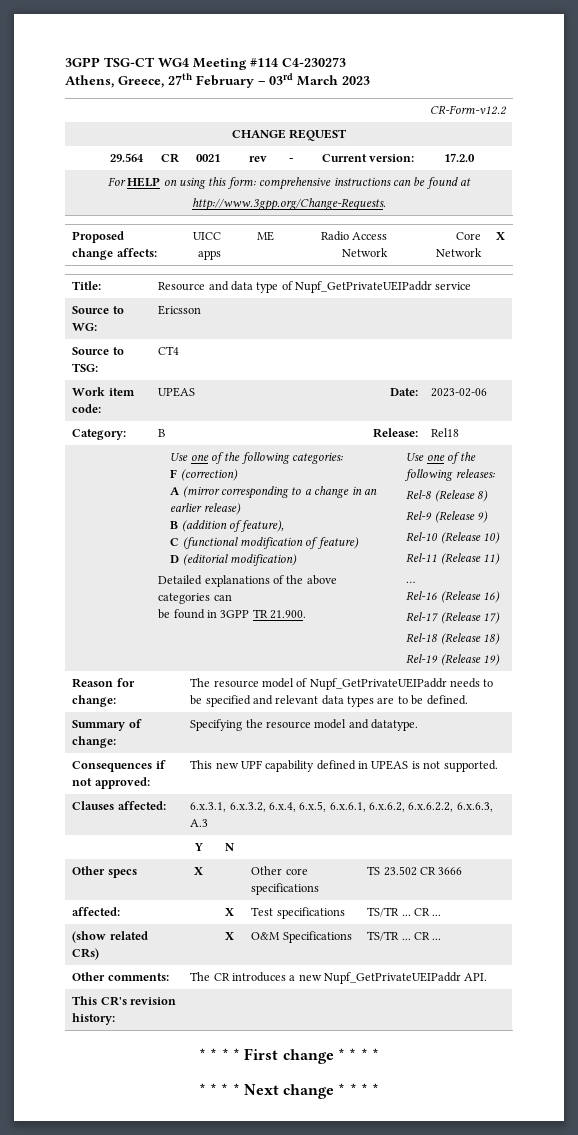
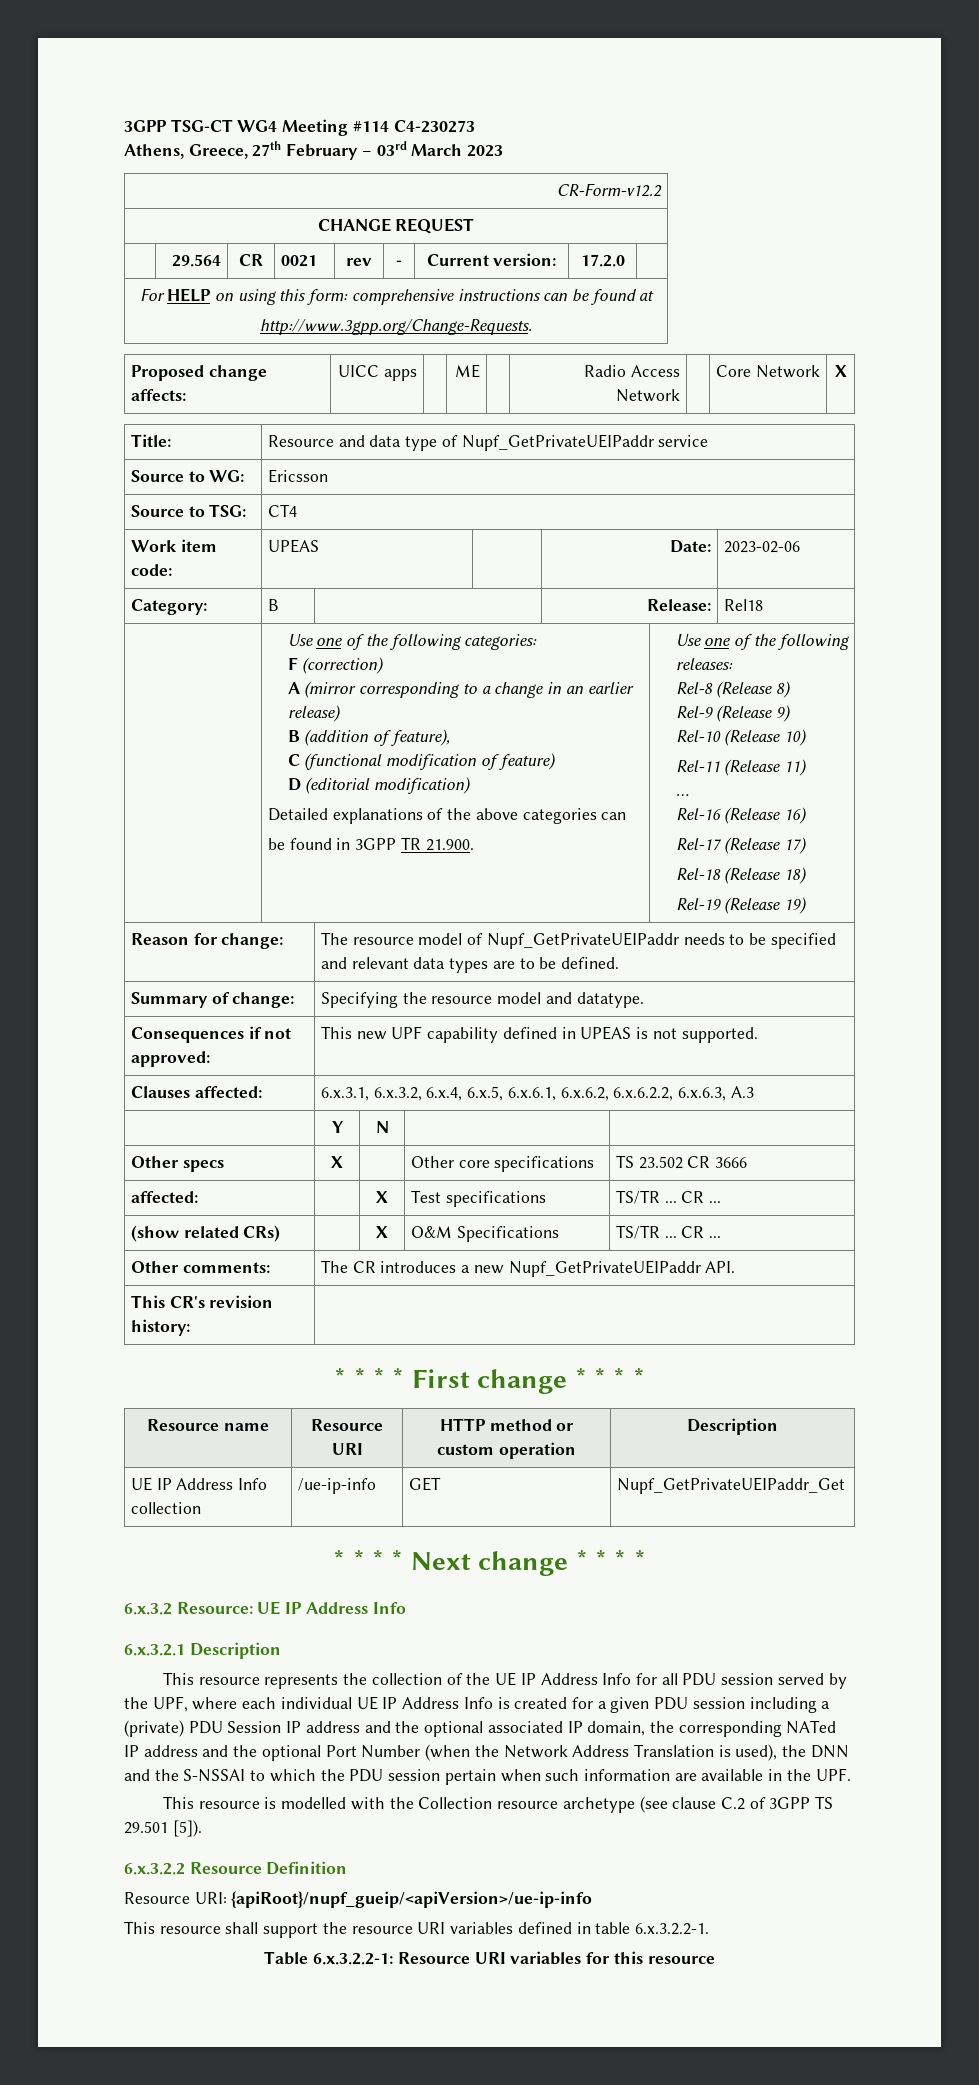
+ Resource name | Resource URI | HTTP method or custom operation | Description
+ UE IP Address Info collection | /ue-ip-info | GET | Nupf_GetPrivateUEIPaddr_Get
+ 6.x.3.2 Resource: UE IP Address Info
+ 6.x.3.2.1 Description
+ This resource represents the collection of the UE IP Address Info for all PDU session served by the UPF, where each individual UE IP Address Info is created for a given PDU session including a (private) PDU Session IP address and the optional associated IP domain, the corresponding NATed IP address and the optional Port Number (when the Network Address Translation is used), the DNN and the S-NSSAI to which the PDU session pertain when such information are available in the UPF.
+ This resource is modelled with the Collection resource archetype (see clause C.2 of 3GPP TS 29.501 [5]).
+ 6.x.3.2.2 Resource Definition
+ Resource URI: {apiRoot}/nupf_gueip/<apiVersion>/ue-ip-info
+ This resource shall support the resource URI variables defined in table 6.x.3.2.2-1.
+ Table 6.x.3.2.2-1: Resource URI variables for this resource

